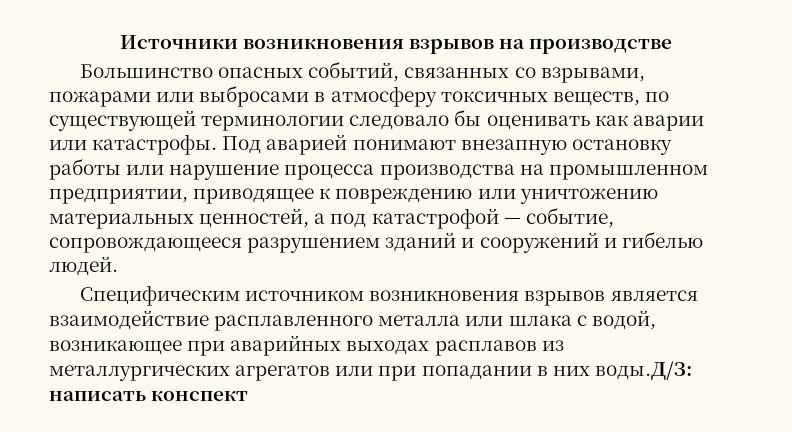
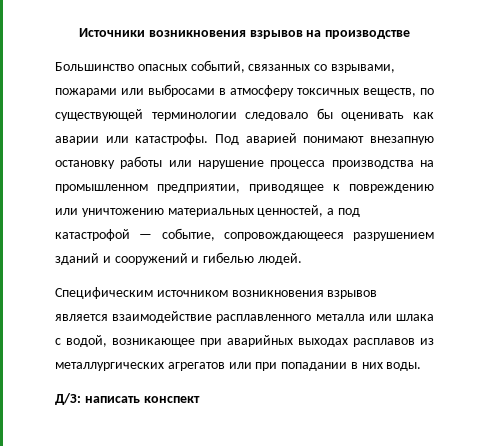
- Специфическим источником возникновения взрывов является взаимодействие расплавленного металла или шлака с водой, возникающее при аварийных выходах расплавов из металлургических агрегатов или при попадании в них воды.Д/З: написать конспект
+ Специфическим источником возникновения взрывов является взаимодействие расплавленного металла или шлака с водой, возникающее при аварийных выходах расплавов из металлургических агрегатов или при попадании в них воды.
+ Д/З: написать конспект

